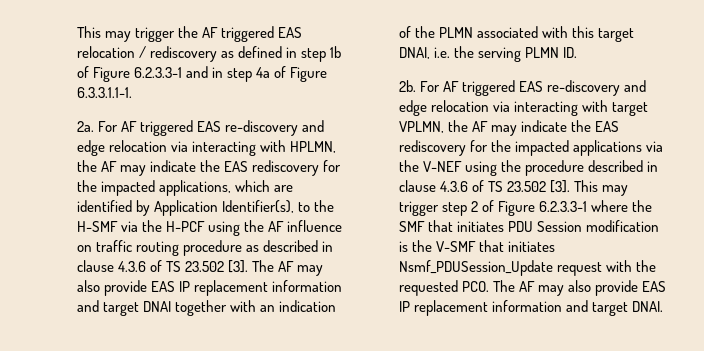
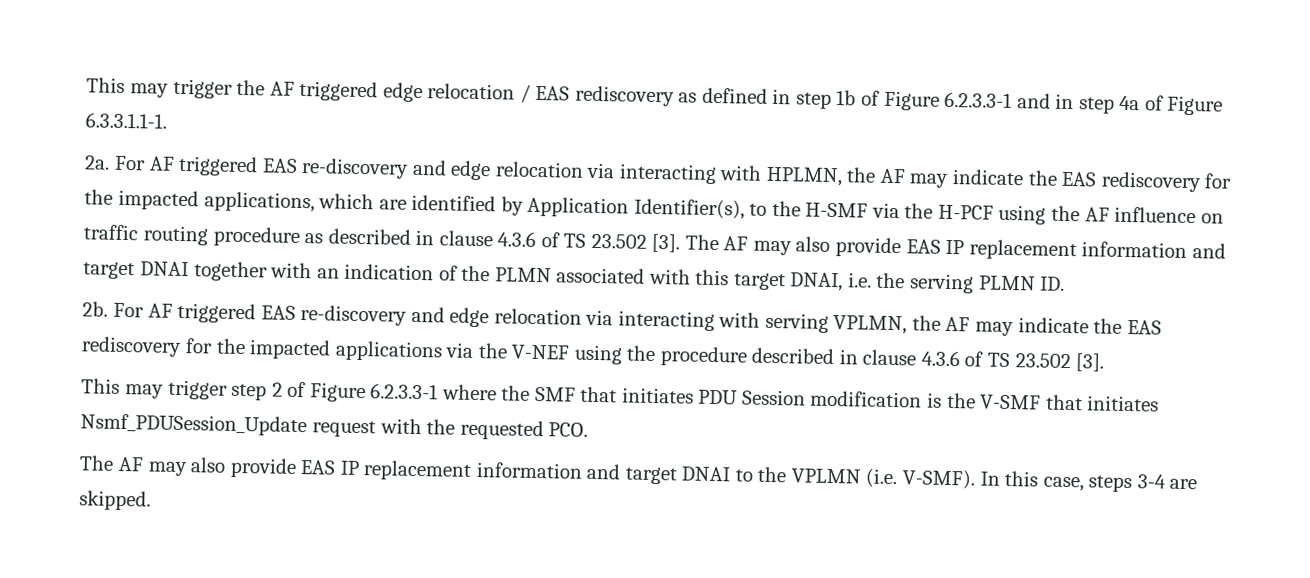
- This may trigger the AF triggered EAS relocation / rediscovery as defined in step 1b of Figure 6.2.3.3-1 and in step 4a of Figure 6.3.3.1.1-1.
+ This may trigger the AF triggered edge relocation / EAS rediscovery as defined in step 1b of Figure 6.2.3.3-1 and in step 4a of Figure 6.3.3.1.1-1.
- For AF triggered EAS re-discovery and edge relocation via interacting with target VPLMN, the AF may indicate the EAS rediscovery for the impacted applications via the V-NEF using the procedure described in clause 4.3.6 of TS 23.502 [3]. This may trigger step 2 of Figure 6.2.3.3-1 where the SMF that initiates PDU Session modification is the V-SMF that initiates Nsmf_PDUSession_Update request with the requested PCO. The AF may also provide EAS IP replacement information and target DNAI.
+ For AF triggered EAS re-discovery and edge relocation via interacting with serving VPLMN, the AF may indicate the EAS rediscovery for the impacted applications via the V-NEF using the procedure described in clause 4.3.6 of TS 23.502 [3].
+ This may trigger step 2 of Figure 6.2.3.3-1 where the SMF that initiates PDU Session modification is the V-SMF that initiates Nsmf_PDUSession_Update request with the requested PCO.
+ The AF may also provide EAS IP replacement information and target DNAI to the VPLMN (i.e. V-SMF). In this case, steps 3-4 are skipped.

